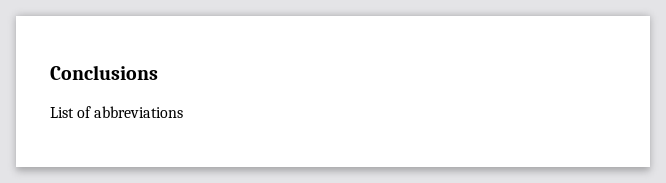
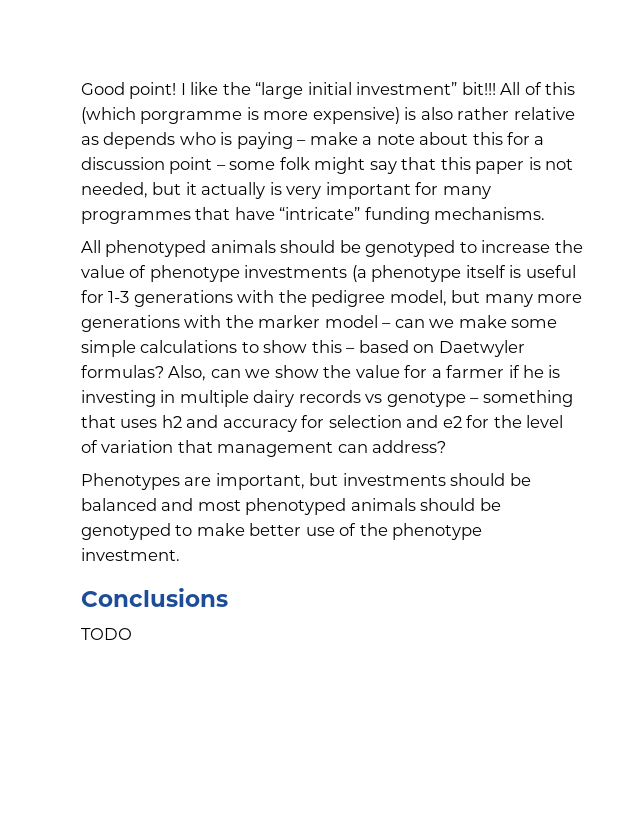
+ Good point! I like the “large initial investment” bit!!! All of this (which porgramme is more expensive) is also rather relative as depends who is paying – make a note about this for a discussion point – some folk might say that this paper is not needed, but it actually is very important for many programmes that have “intricate” funding mechanisms.
+ All phenotyped animals should be genotyped to increase the value of phenotype investments (a phenotype itself is useful for 1-3 generations with the pedigree model, but many more generations with the marker model – can we make some simple calculations to show this – based on Daetwyler formulas? Also, can we show the value for a farmer if he is investing in multiple dairy records vs genotype – something that uses h2 and accuracy for selection and e2 for the level of variation that management can address?
+ Phenotypes are important, but investments should be balanced and most phenotyped animals should be genotyped to make better use of the phenotype investment.
  Conclusions
- List of abbreviations
+ TODO

